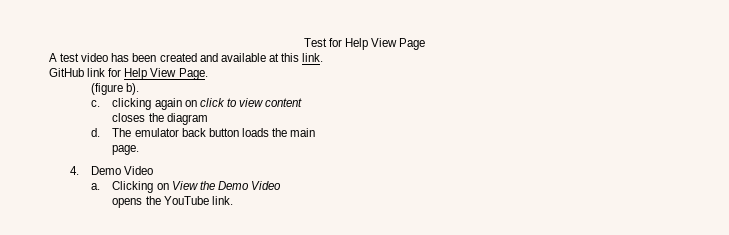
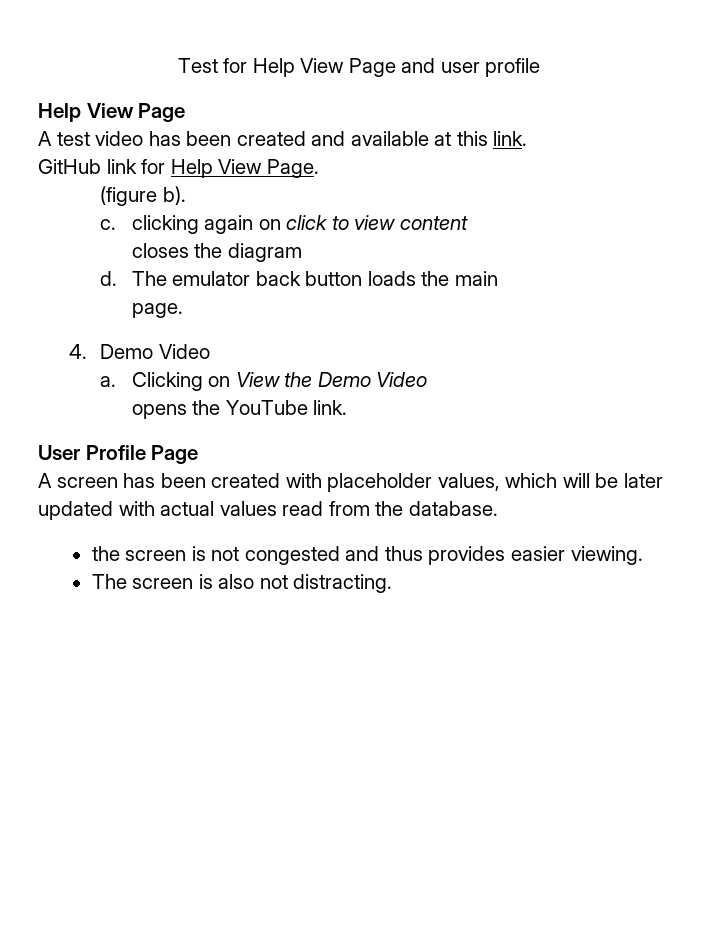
- Test for Help View Page
+ Test for Help View Page and user profile
+ Help View Page
+ User Profile Page
+ A screen has been created with placeholder values, which will be later updated with actual values read from the database.
+ the screen is not congested and thus provides easier viewing.
+ The screen is also not distracting.

